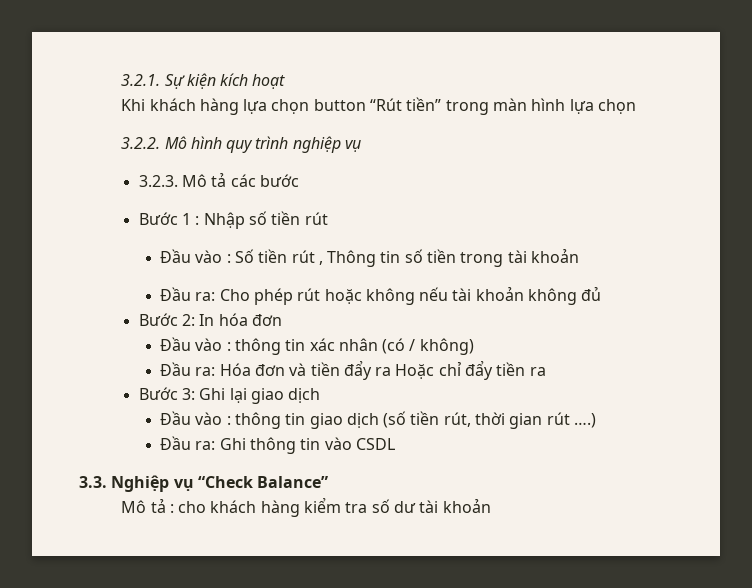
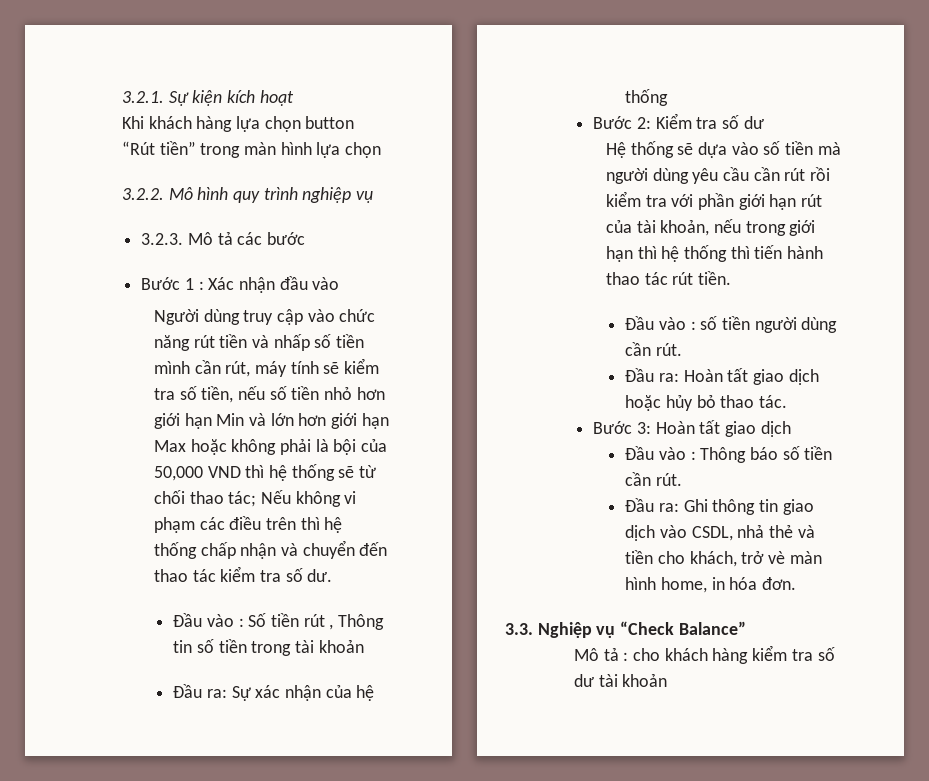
- Bước 1 : Nhập số tiền rút
+ Bước 1 : Xác nhận đầu vào
+ Người dùng truy cập vào chức năng rút tiền và nhấp số tiền mình cần rút, máy tính sẽ kiểm tra số tiền, nếu số tiền nhỏ hơn giới hạn Min và lớn hơn giới hạn Max hoặc không phải là bội của 50,000 VND thì hệ thống sẽ từ chối thao tác; Nếu không vi phạm các điều trên thì hệ thống chấp nhận và chuyển đến thao tác kiểm tra số dư.
- Đầu ra: Cho phép rút hoặc không nếu tài khoản không đủ
- Bước 2: In hóa đơn
- Đầu vào : thông tin xác nhân (có / không)
- Đầu ra: Hóa đơn và tiền đẩy ra Hoặc chỉ đẩy tiền ra
+ Đầu ra: Sự xác nhận của hệ thống
+ Bước 2: Kiểm tra số dư
+ Hệ thống sẽ dựa vào số tiền mà người dùng yêu cầu cần rút rồi kiểm tra với phần giới hạn rút của tài khoản, nếu trong giới hạn thì hệ thống thì tiến hành thao tác rút tiền.
+ Đầu vào : số tiền người dùng cần rút.
+ Đầu ra: Hoàn tất giao dịch hoặc hủy bỏ thao tác.
- Bước 3: Ghi lại giao dịch
+ Bước 3: Hoàn tất giao dịch
- Đầu vào : thông tin giao dịch (số tiền rút, thời gian rút ….)
+ Đầu vào : Thông báo số tiền cần rút.
- Đầu ra: Ghi thông tin vào CSDL
+ Đầu ra: Ghi thông tin giao dịch vào CSDL, nhả thẻ và tiền cho khách, trở vè màn hình home, in hóa đơn.

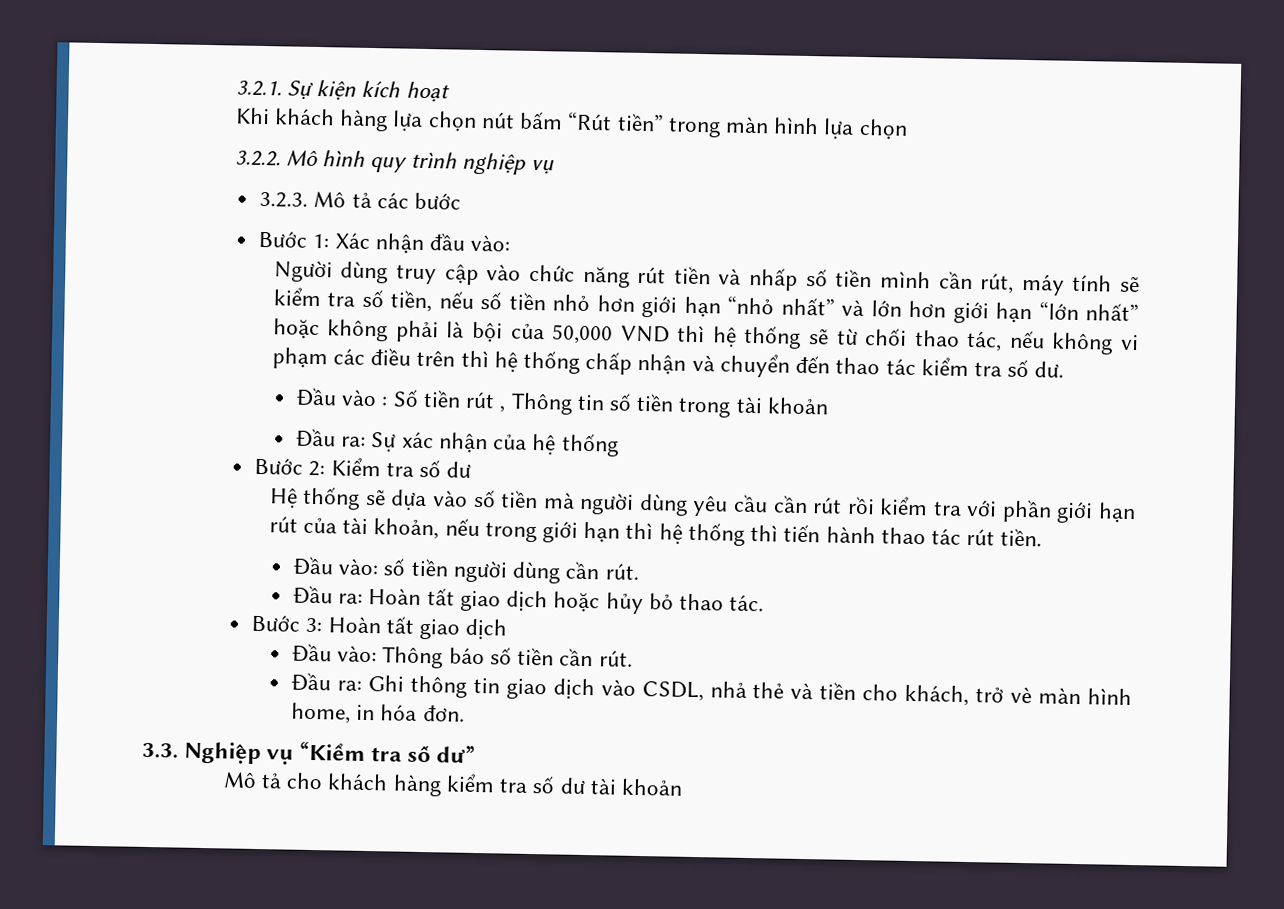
- Khi khách hàng lựa chọn button “Rút tiền” trong màn hình lựa chọn
+ Khi khách hàng lựa chọn nút bấm “Rút tiền” trong màn hình lựa chọn
- Bước 1 : Xác nhận đầu vào
+ Bước 1: Xác nhận đầu vào:
- Người dùng truy cập vào chức năng rút tiền và nhấp số tiền mình cần rút, máy tính sẽ kiểm tra số tiền, nếu số tiền nhỏ hơn giới hạn Min và lớn hơn giới hạn Max hoặc không phải là bội của 50,000 VND thì hệ thống sẽ từ chối thao tác; Nếu không vi phạm các điều trên thì hệ thống chấp nhận và chuyển đến thao tác kiểm tra số dư.
+ Người dùng truy cập vào chức năng rút tiền và nhấp số tiền mình cần rút, máy tính sẽ kiểm tra số tiền, nếu số tiền nhỏ hơn giới hạn “nhỏ nhất” và lớn hơn giới hạn “lớn nhất” hoặc không phải là bội của 50,000 VND thì hệ thống sẽ từ chối thao tác, nếu không vi phạm các điều trên thì hệ thống chấp nhận và chuyển đến thao tác kiểm tra số dư.
- Đầu vào : số tiền người dùng cần rút.
+ Đầu vào: số tiền người dùng cần rút.
- Đầu vào : Thông báo số tiền cần rút.
+ Đầu vào: Thông báo số tiền cần rút.
- 3.3. Nghiệp vụ “Check Balance”
- Mô tả : cho khách hàng kiểm tra số dư tài khoản
+ 3.3. Nghiệp vụ “Kiểm tra số dư”
+ Mô tả cho khách hàng kiểm tra số dư tài khoản

